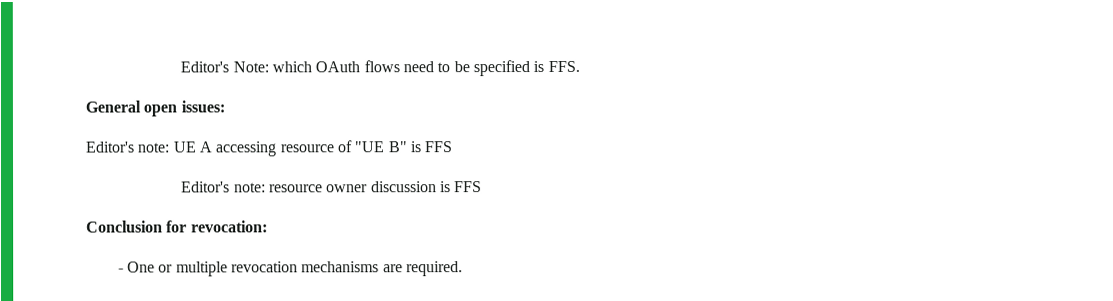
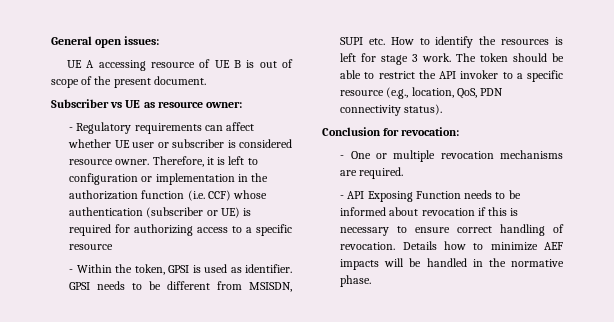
- Editor's Note: which OAuth flows need to be specified is FFS.
- Editor's note: UE A accessing resource of "UE B" is FFS
- Editor's note: resource owner discussion is FFS
+ UE A accessing resource of UE B is out of scope of the present document.
+ Subscriber vs UE as resource owner:
+ - Regulatory requirements can affect whether UE user or subscriber is considered resource owner. Therefore, it is left to configuration or implementation in the authorization function (i.e. CCF) whose authentication (subscriber or UE) is required for authorizing access to a specific resource
+ - Within the token, GPSI is used as identifier. GPSI needs to be different from MSISDN, SUPI etc. How to identify the resources is left for stage 3 work. The token should be able to restrict the API invoker to a specific resource (e.g., location, QoS, PDN connectivity status).
+ - API Exposing Function needs to be informed about revocation if this is necessary to ensure correct handling of revocation. Details how to minimize AEF impacts will be handled in the normative phase.

